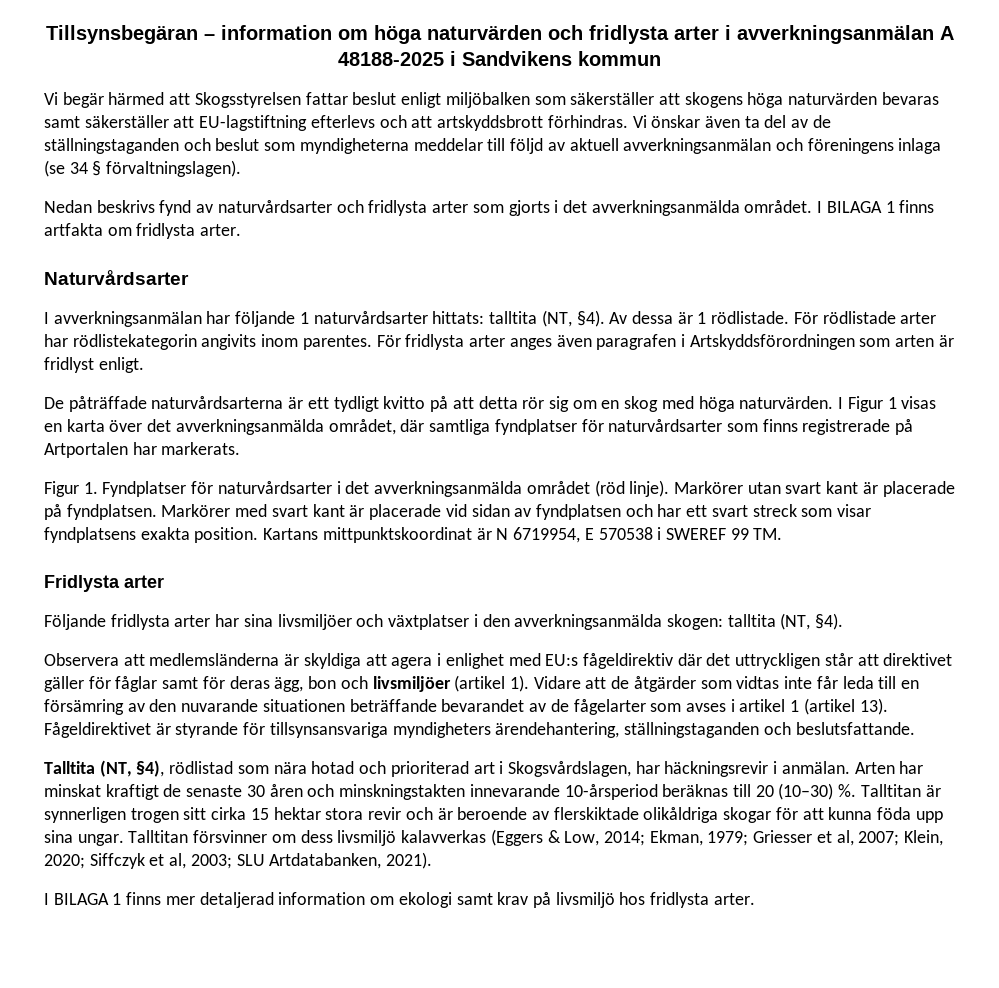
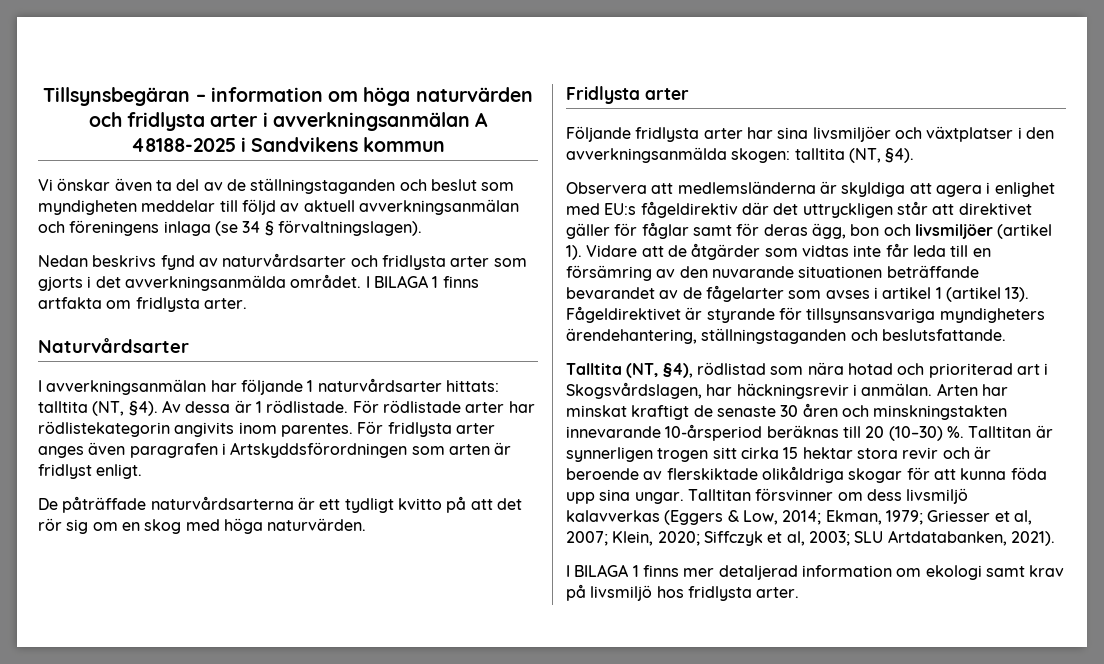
- Vi begär härmed att Skogsstyrelsen fattar beslut enligt miljöbalken som säkerställer att skogens höga naturvärden bevaras samt säkerställer att EU-lagstiftning efterlevs och att artskyddsbrott förhindras. Vi önskar även ta del av de ställningstaganden och beslut som myndigheterna meddelar till följd av aktuell avverkningsanmälan och föreningens inlaga (se 34 § förvaltningslagen).
+ Vi önskar även ta del av de ställningstaganden och beslut som myndigheten meddelar till följd av aktuell avverkningsanmälan och föreningens inlaga (se 34 § förvaltningslagen).
- De påträffade naturvårdsarterna är ett tydligt kvitto på att detta rör sig om en skog med höga naturvärden. I Figur 1 visas en karta över det avverkningsanmälda området, där samtliga fyndplatser för naturvårdsarter som finns registrerade på Artportalen har markerats.
- Figur 1. Fyndplatser för naturvårdsarter i det avverkningsanmälda området (röd linje). Markörer utan svart kant är placerade på fyndplatsen. Markörer med svart kant är placerade vid sidan av fyndplatsen och har ett svart streck som visar fyndplatsens exakta position. Kartans mittpunktskoordinat är N 6719954, E 570538 i SWEREF 99 TM.
+ De påträffade naturvårdsarterna är ett tydligt kvitto på att det rör sig om en skog med höga naturvärden.

